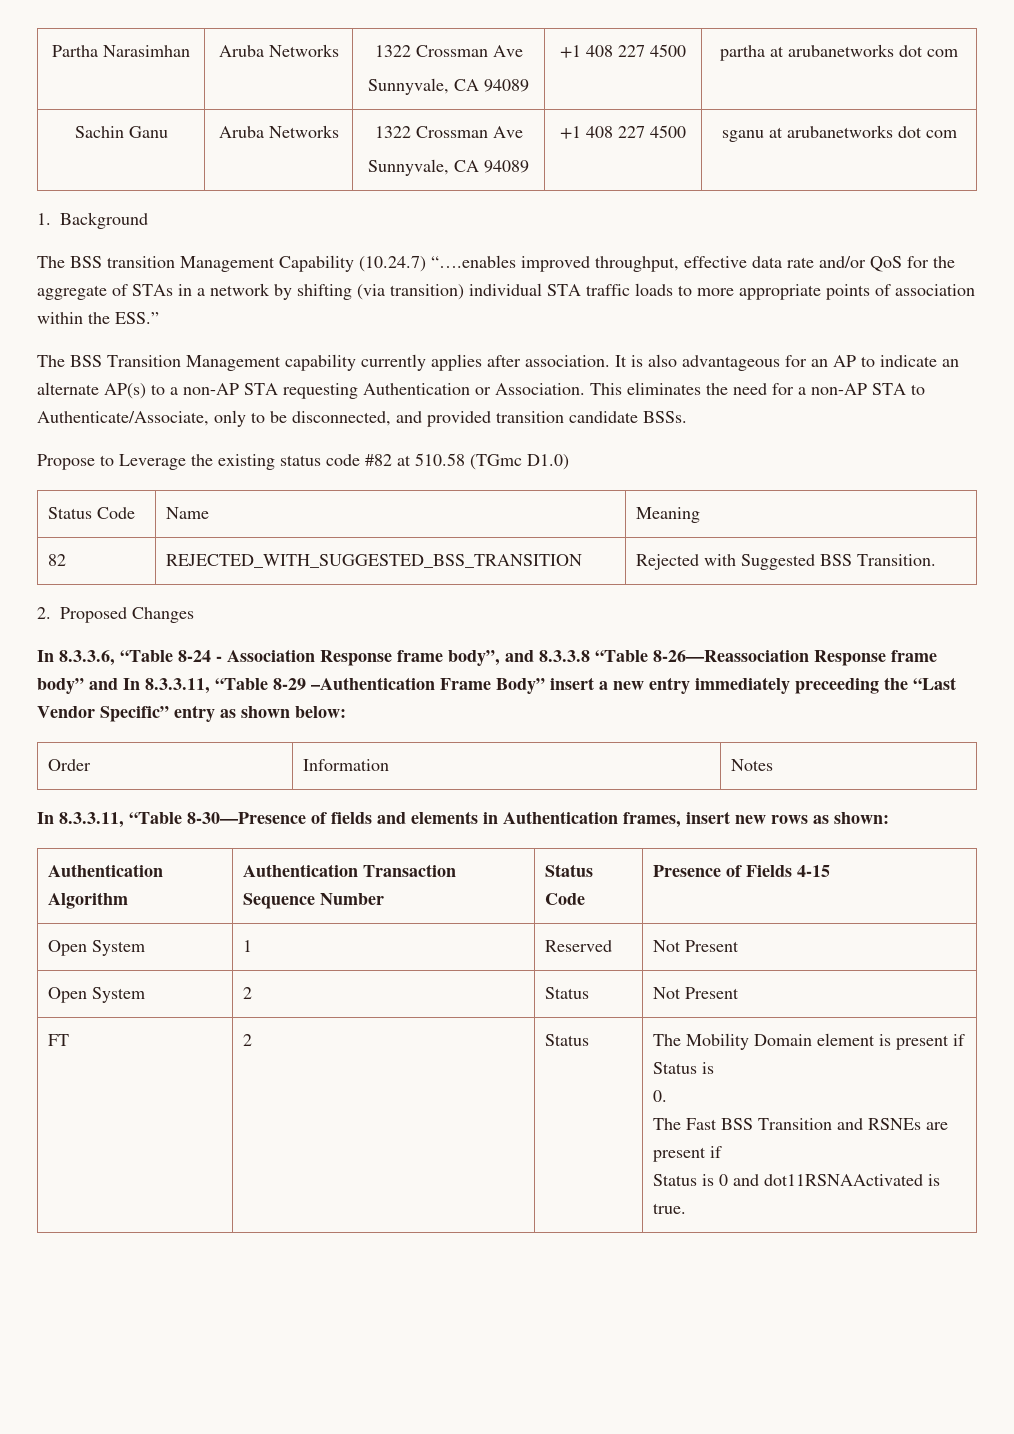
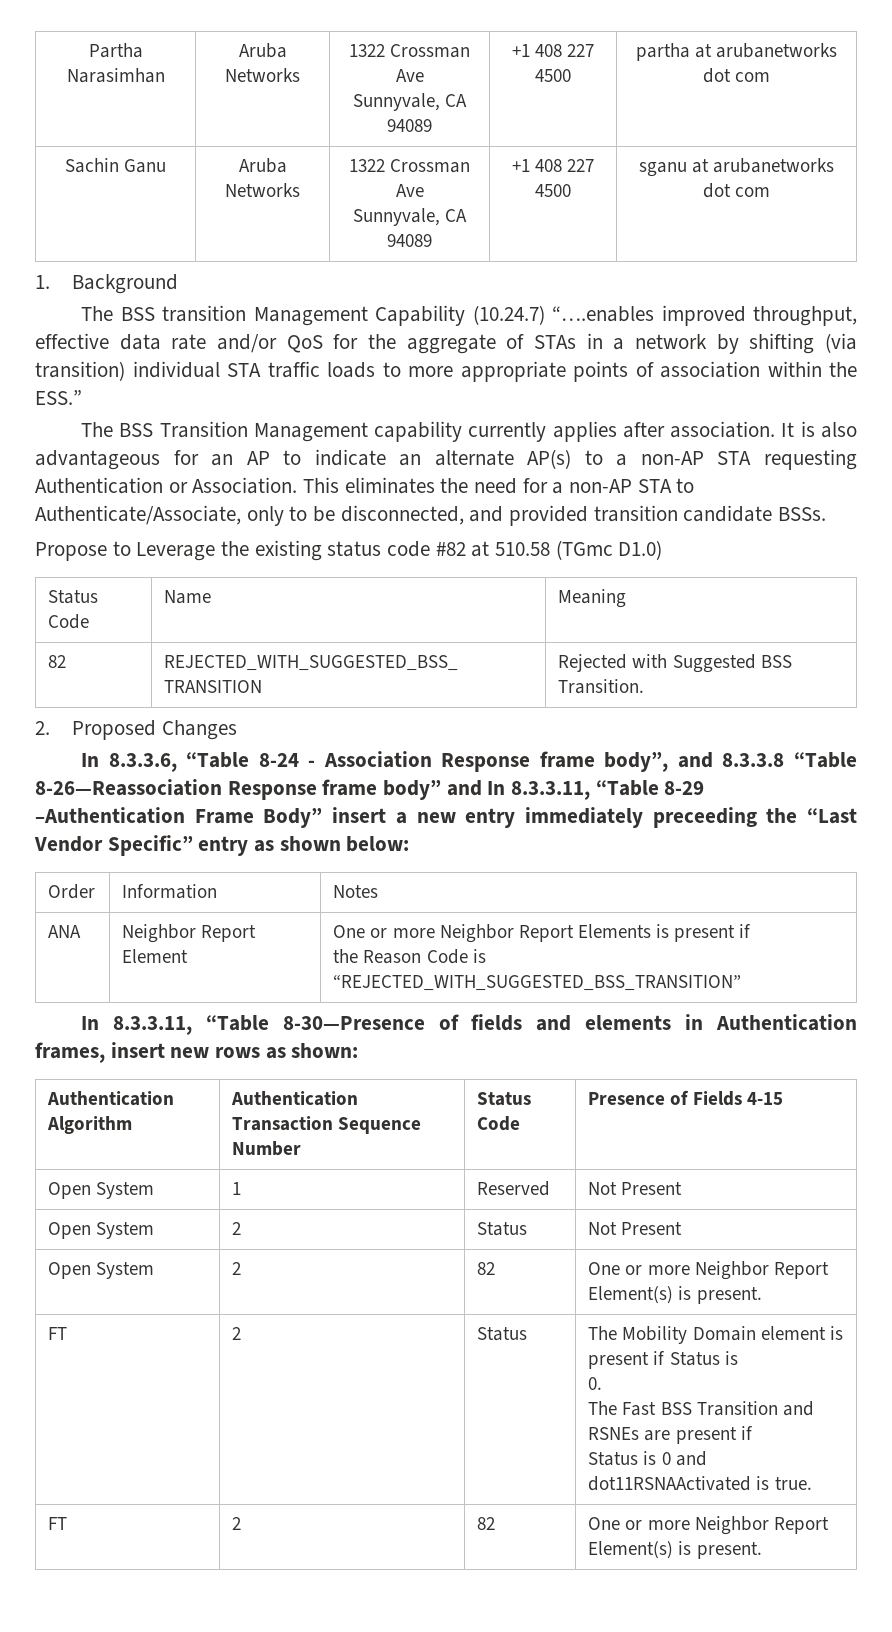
+ ANA | Neighbor Report Element | One or more Neighbor Report Elements is present if
+ the Reason Code is “REJECTED_WITH_SUGGESTED_BSS_TRANSITION”
+ Open System | 2 | 82 | One or more Neighbor Report Element(s) is present.
+ FT | 2 | 82 | One or more Neighbor Report Element(s) is present.

